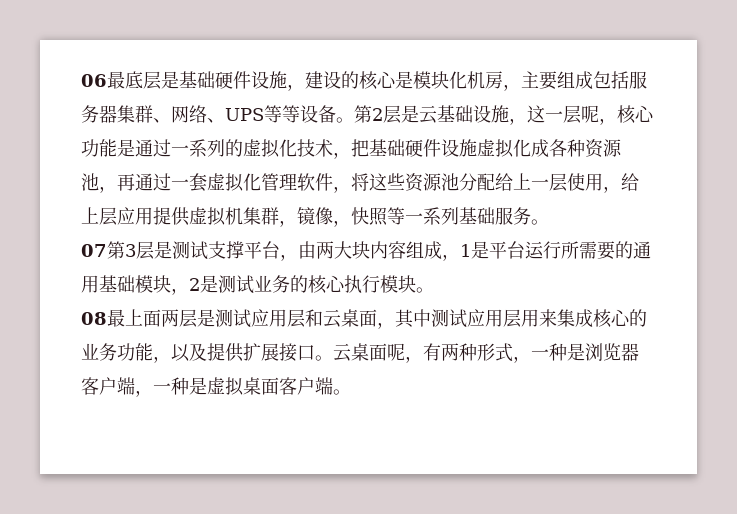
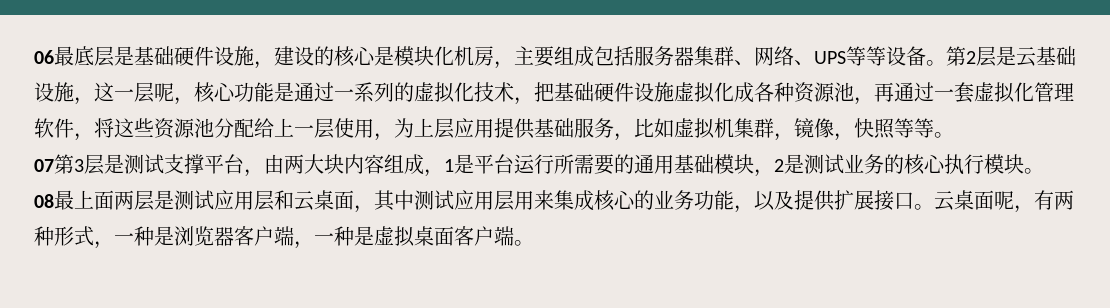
- 第2层是云基础设施，这一层呢，核心功能是通过一系列的虚拟化技术，把基础硬件设施虚拟化成各种资源池，再通过一套虚拟化管理软件，将这些资源池分配给上一层使用，给上层应用提供虚拟机集群，镜像，快照等一系列基础服务。
+ 第2层是云基础设施，这一层呢，核心功能是通过一系列的虚拟化技术，把基础硬件设施虚拟化成各种资源池，再通过一套虚拟化管理软件，将这些资源池分配给上一层使用，为上层应用提供基础服务，比如虚拟机集群，镜像，快照等等。

